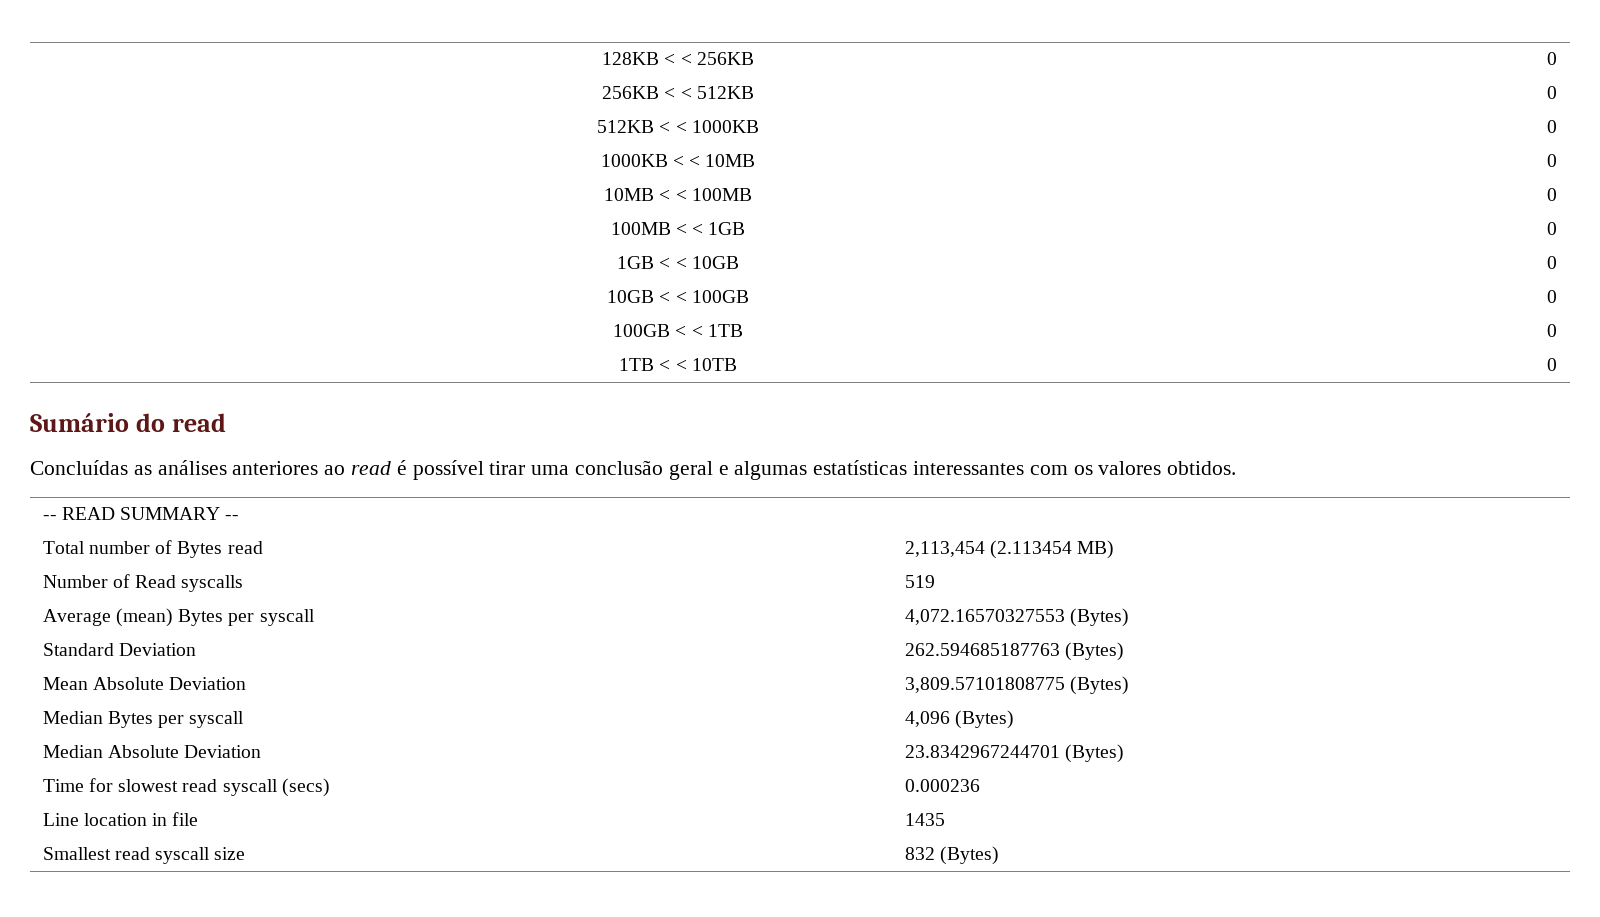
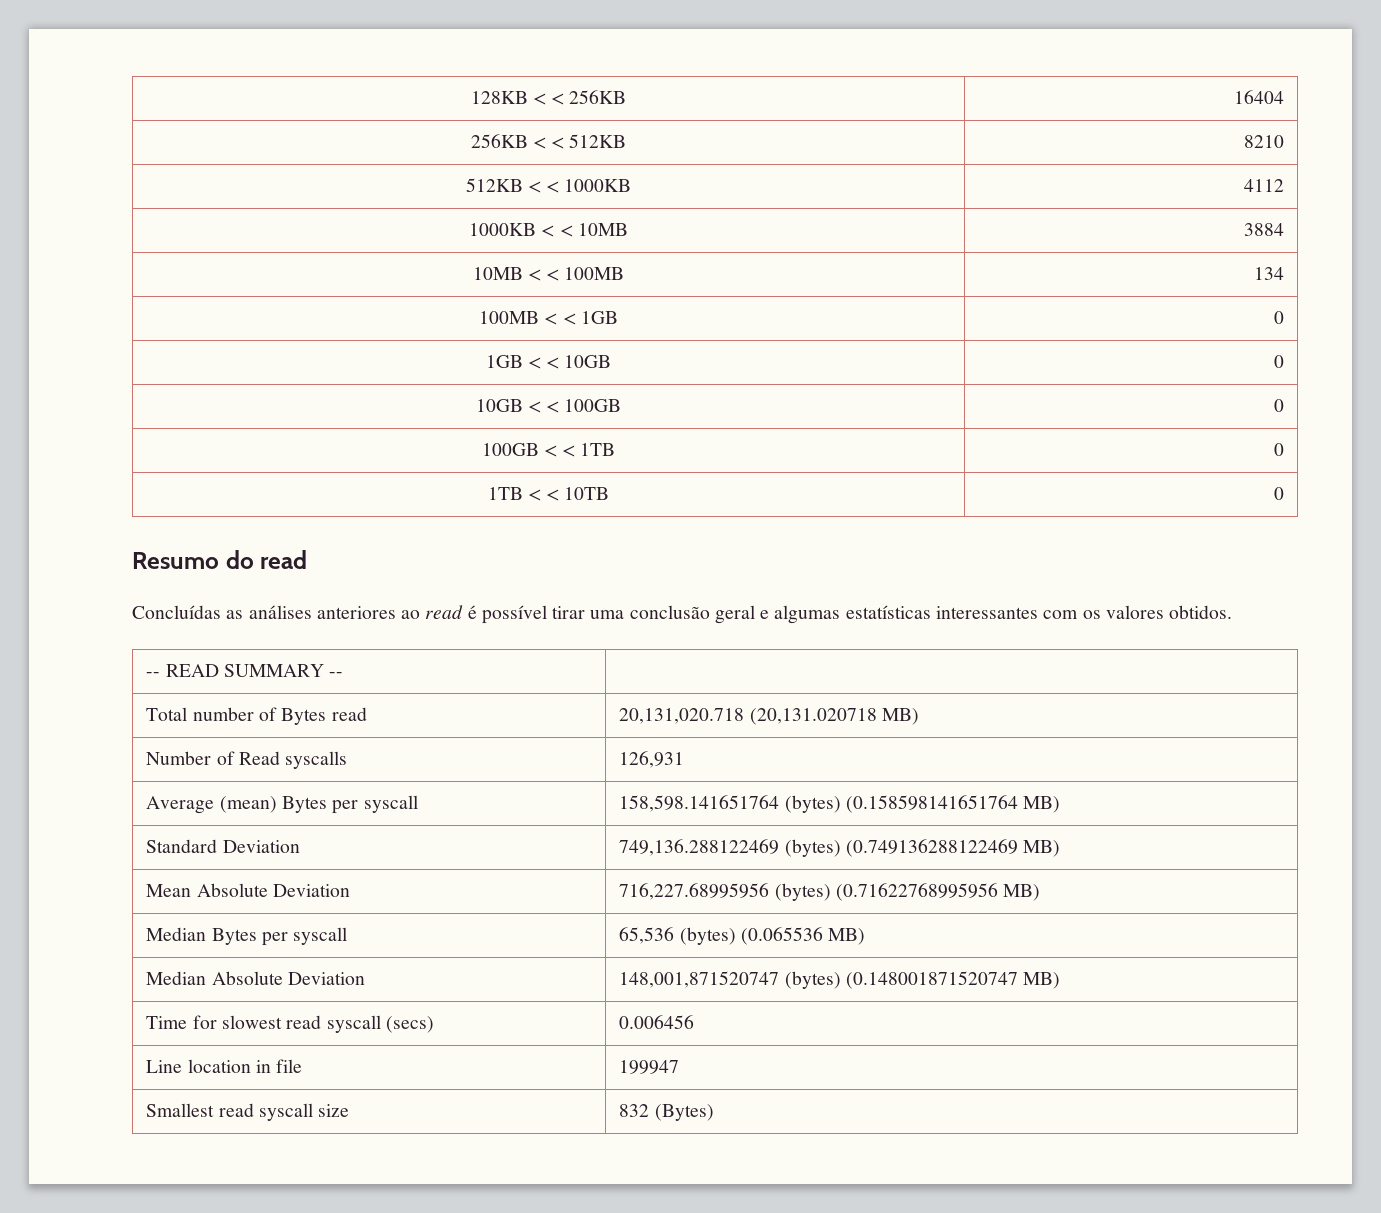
- 128KB < < 256KB | 0
+ 128KB < < 256KB | 16404
- 256KB < < 512KB | 0
+ 256KB < < 512KB | 8210
- 512KB < < 1000KB | 0
+ 512KB < < 1000KB | 4112
- 1000KB < < 10MB | 0
+ 1000KB < < 10MB | 3884
- 10MB < < 100MB | 0
+ 10MB < < 100MB | 134
- Sumário do read
+ Resumo do read
- Total number of Bytes read | 2,113,454 (2.113454 MB)
+ Total number of Bytes read | 20,131,020.718 (20,131.020718 MB)
- Number of Read syscalls | 519
+ Number of Read syscalls | 126,931
- Average (mean) Bytes per syscall | 4,072.16570327553 (Bytes)
- Standard Deviation | 262.594685187763 (Bytes)
+ Average (mean) Bytes per syscall | 158,598.141651764 (bytes) (0.158598141651764 MB)
+ Standard Deviation | 749,136.288122469 (bytes) (0.749136288122469 MB)
- Mean Absolute Deviation | 3,809.57101808775 (Bytes)
+ Mean Absolute Deviation | 716,227.68995956 (bytes) (0.71622768995956 MB)
- Median Bytes per syscall | 4,096 (Bytes)
+ Median Bytes per syscall | 65,536 (bytes) (0.065536 MB)
- Median Absolute Deviation | 23.8342967244701 (Bytes)
+ Median Absolute Deviation | 148,001,871520747 (bytes) (0.148001871520747 MB)
- Time for slowest read syscall (secs) | 0.000236
+ Time for slowest read syscall (secs) | 0.006456
- Line location in file | 1435
+ Line location in file | 199947

